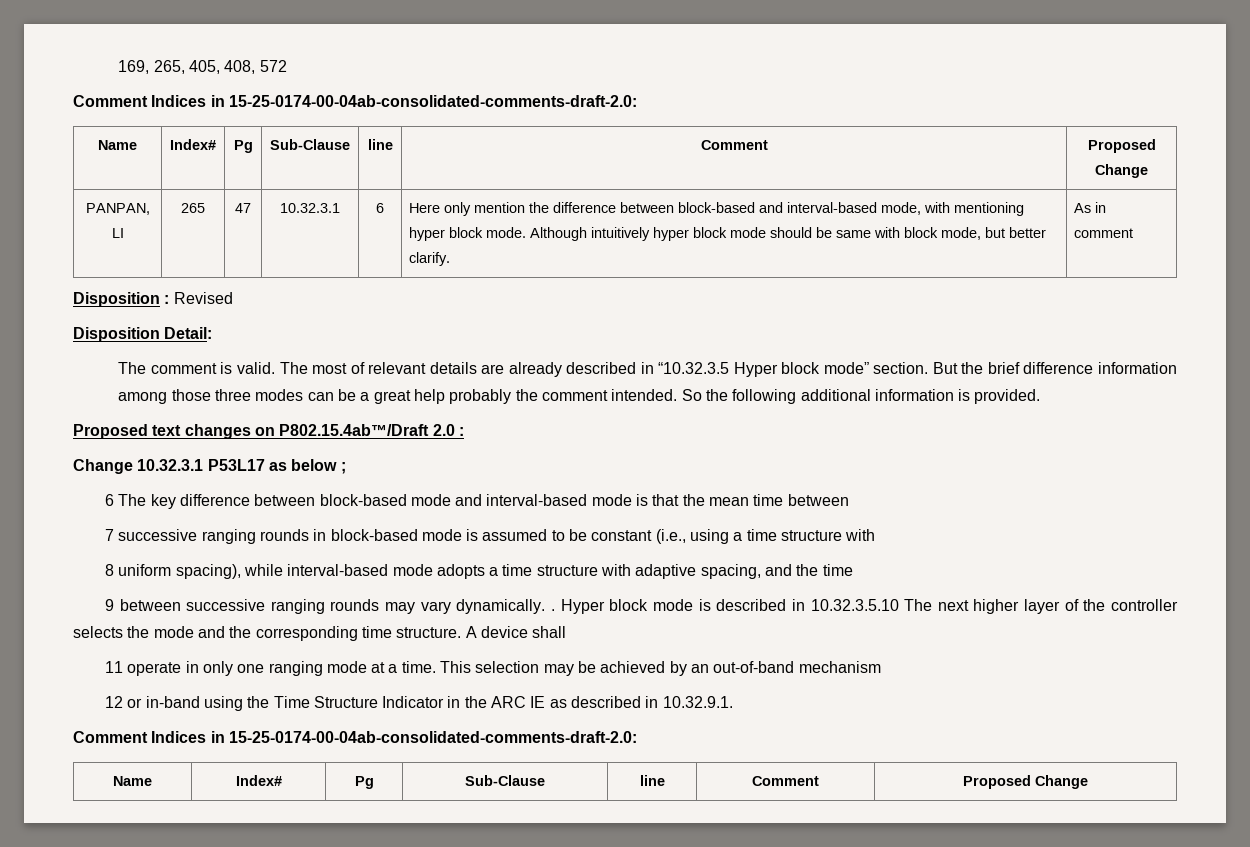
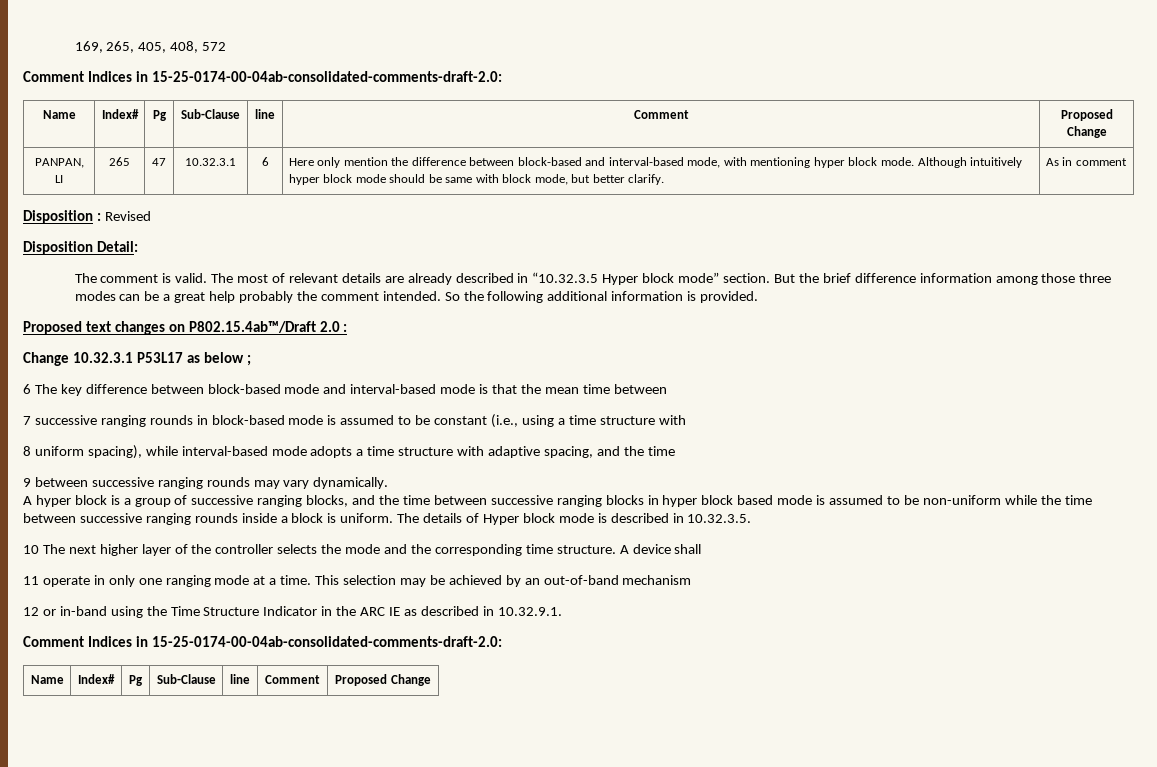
- 9 between successive ranging rounds may vary dynamically. . Hyper block mode is described in 10.32.3.5.10 The next higher layer of the controller selects the mode and the corresponding time structure.
+ 9 between successive ranging rounds may vary dynamically.
+ A hyper block is a group of successive ranging blocks, and the time between successive ranging blocks in hyper block based mode is assumed to be non-uniform while the time between successive ranging rounds inside a block is uniform. The details of Hyper block mode is described in 10.32.3.5.
+ 10 The next higher layer of the controller selects the mode and the corresponding time structure.

